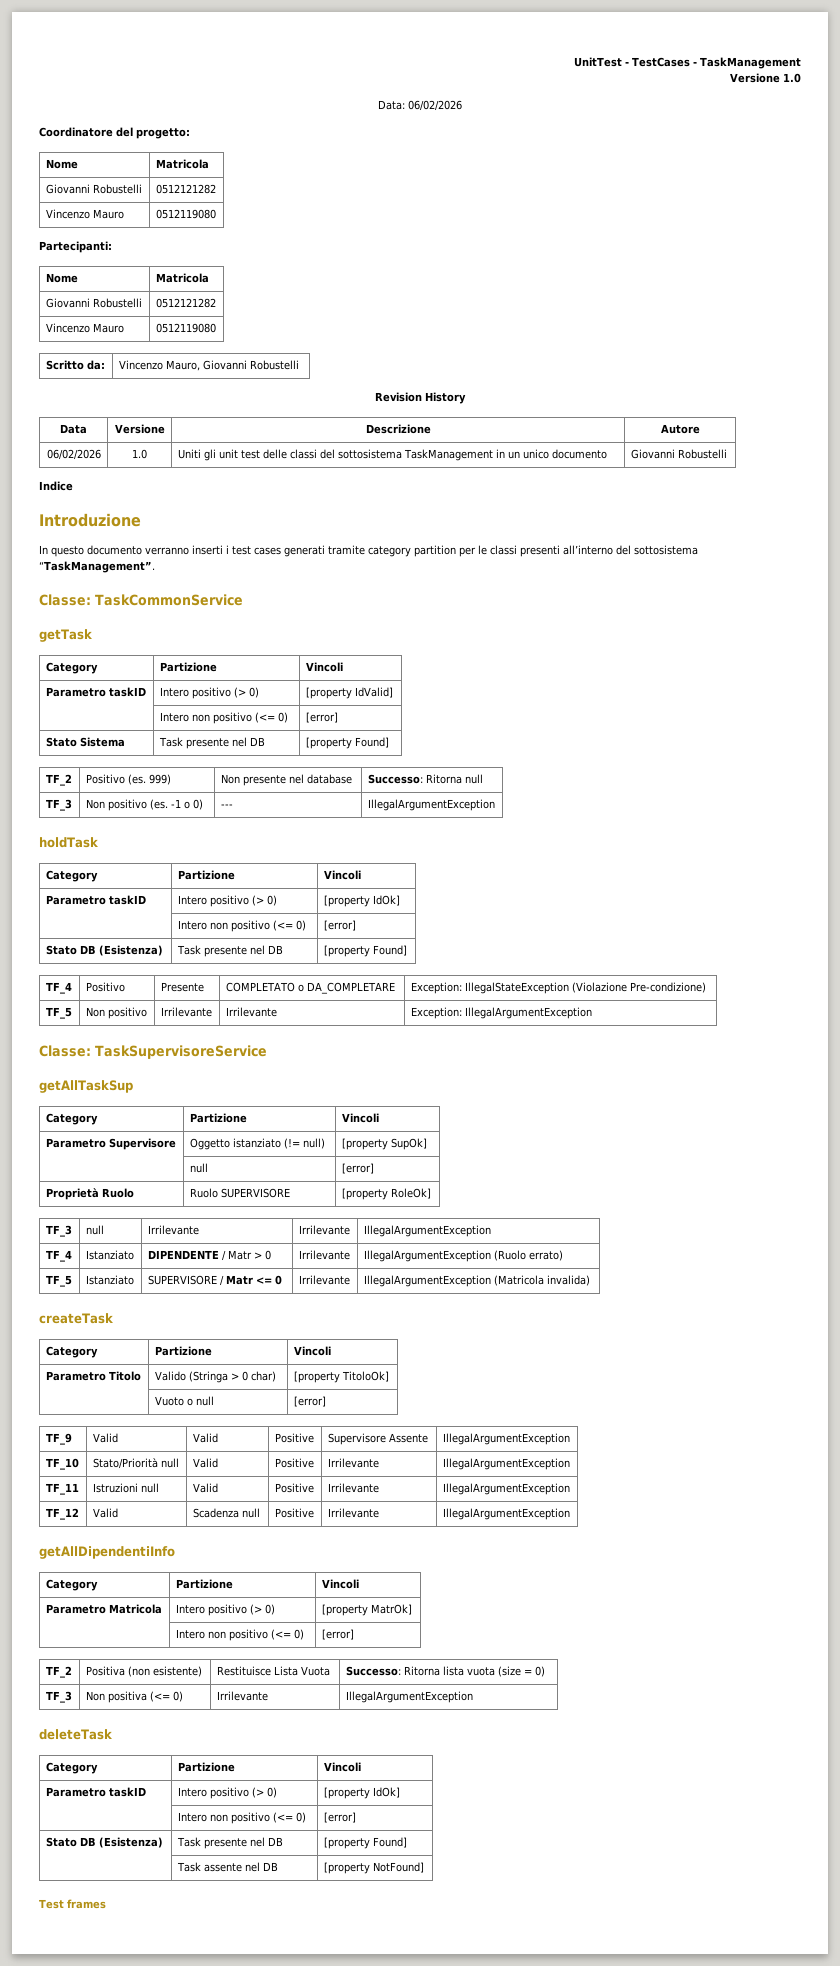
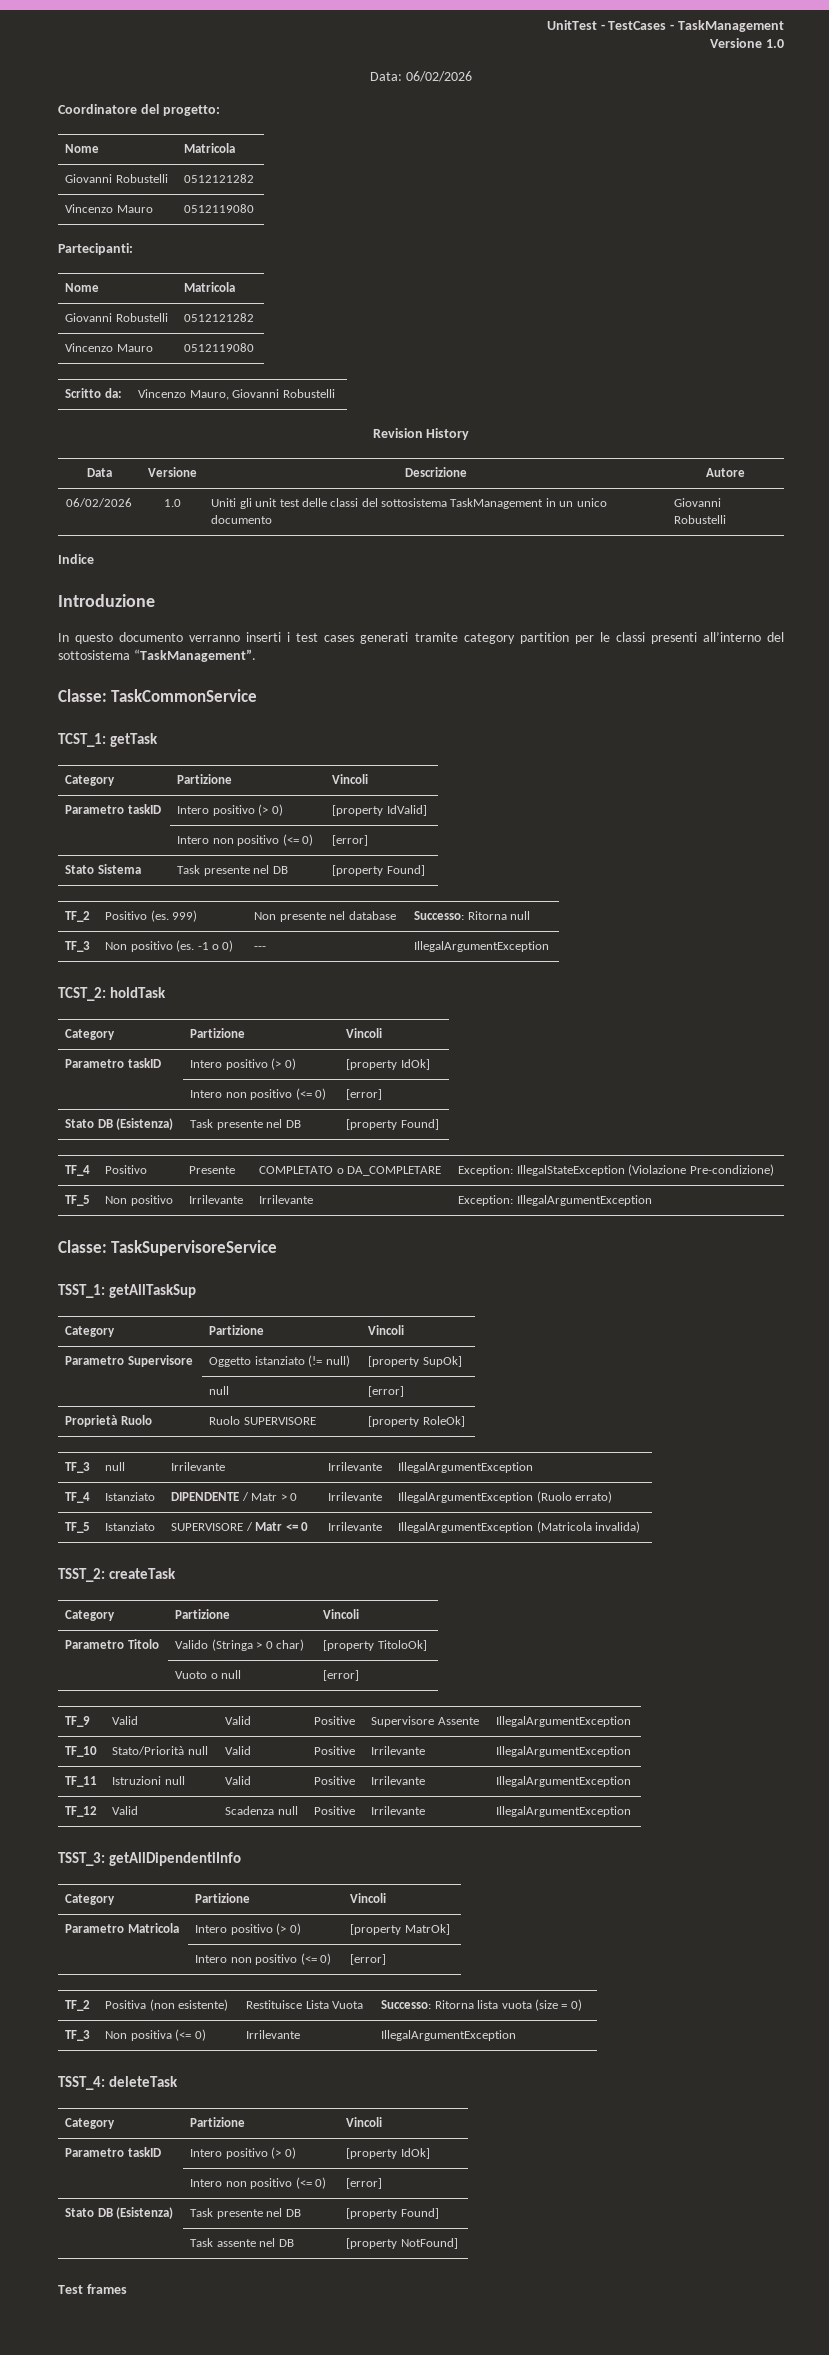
- getTask
+ TCST_1: getTask
- holdTask
+ TCST_2: holdTask
- getAllTaskSup
+ TSST_1: getAllTaskSup
- createTask
+ TSST_2: createTask
- getAllDipendentiInfo
+ TSST_3: getAllDipendentiInfo
- deleteTask
+ TSST_4: deleteTask

